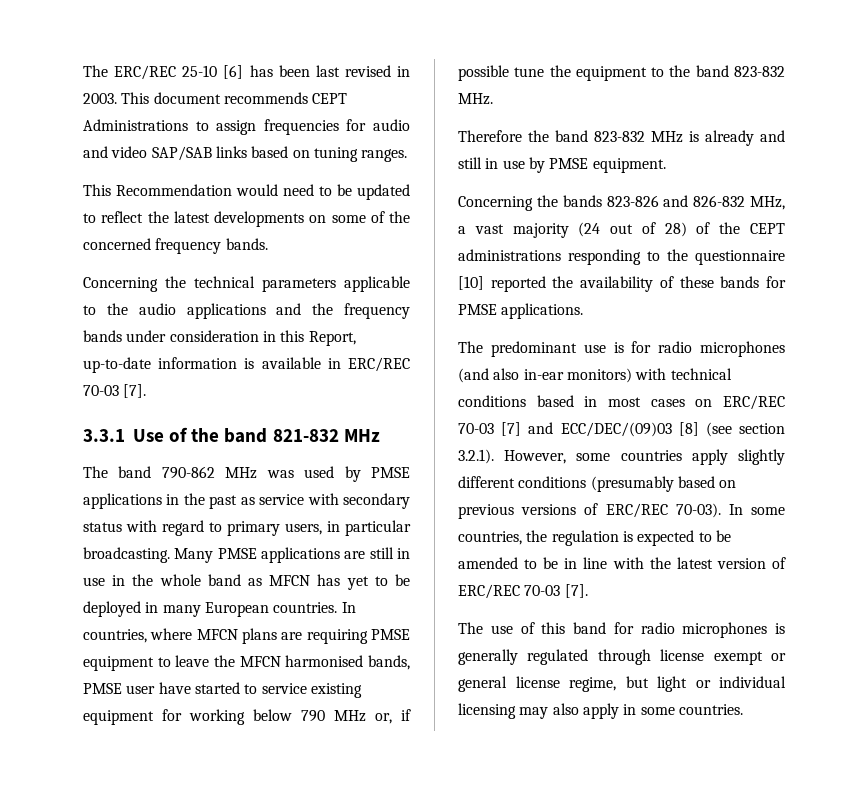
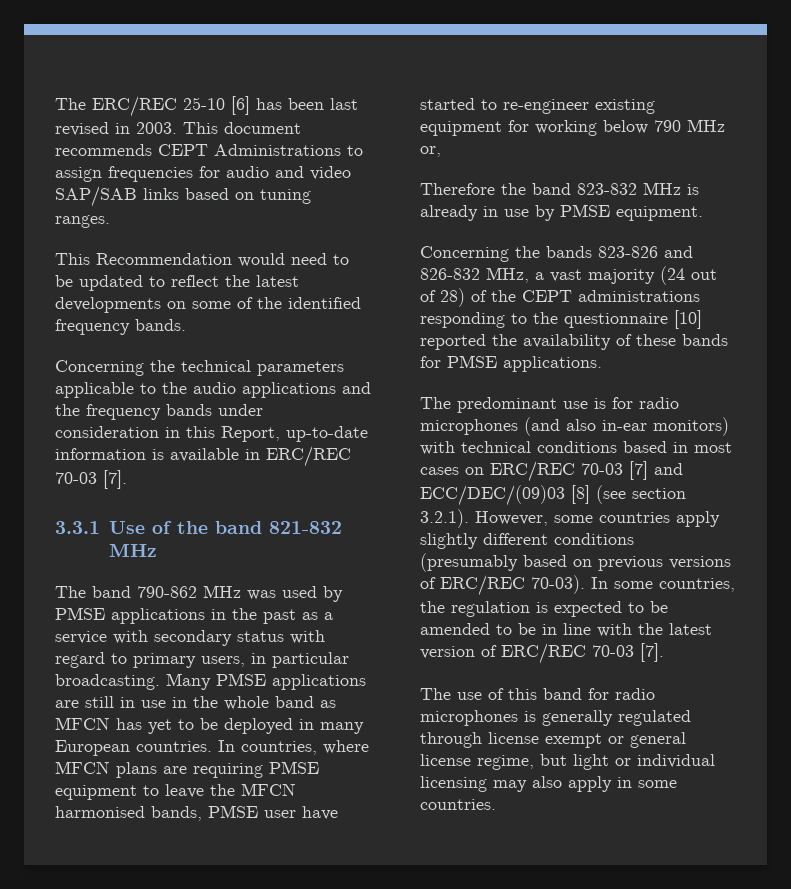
- This Recommendation would need to be updated to reflect the latest developments on some of the concerned frequency bands.
+ This Recommendation would need to be updated to reflect the latest developments on some of the identified frequency bands.
- The band 790-862 MHz was used by PMSE applications in the past as service with secondary status with regard to primary users, in particular broadcasting.
+ The band 790-862 MHz was used by PMSE applications in the past as a service with secondary status with regard to primary users, in particular broadcasting.
- In countries, where MFCN plans are requiring PMSE equipment to leave the MFCN harmonised bands, PMSE user have started to service existing equipment for working below 790 MHz or, if possible tune the equipment to the band 823-832 MHz.
+ In countries, where MFCN plans are requiring PMSE equipment to leave the MFCN harmonised bands, PMSE user have started to re-engineer existing equipment for working below 790 MHz or,
- Therefore the band 823-832 MHz is already and still in use by PMSE equipment.
+ Therefore the band 823-832 MHz is already in use by PMSE equipment.

